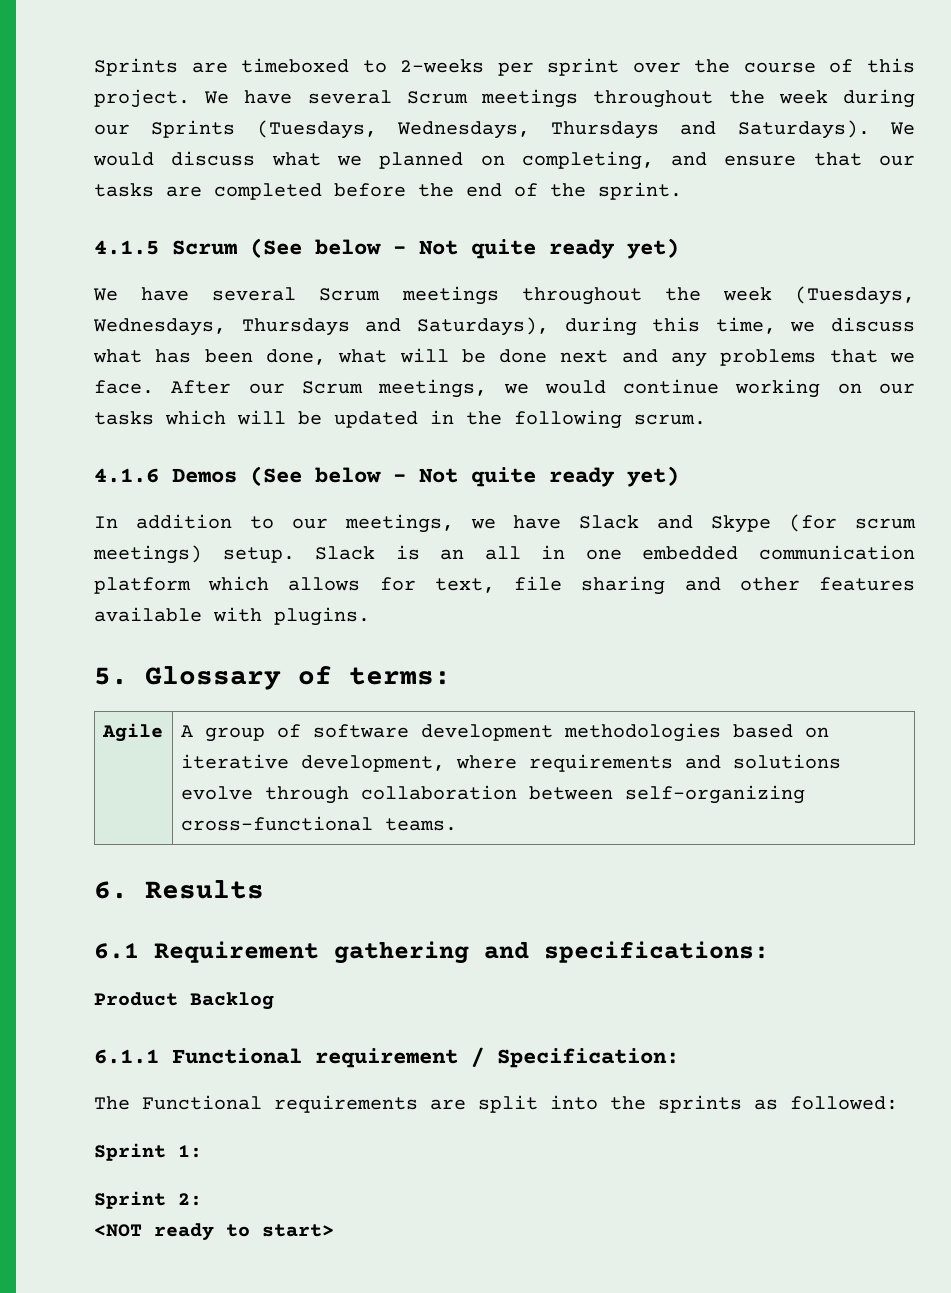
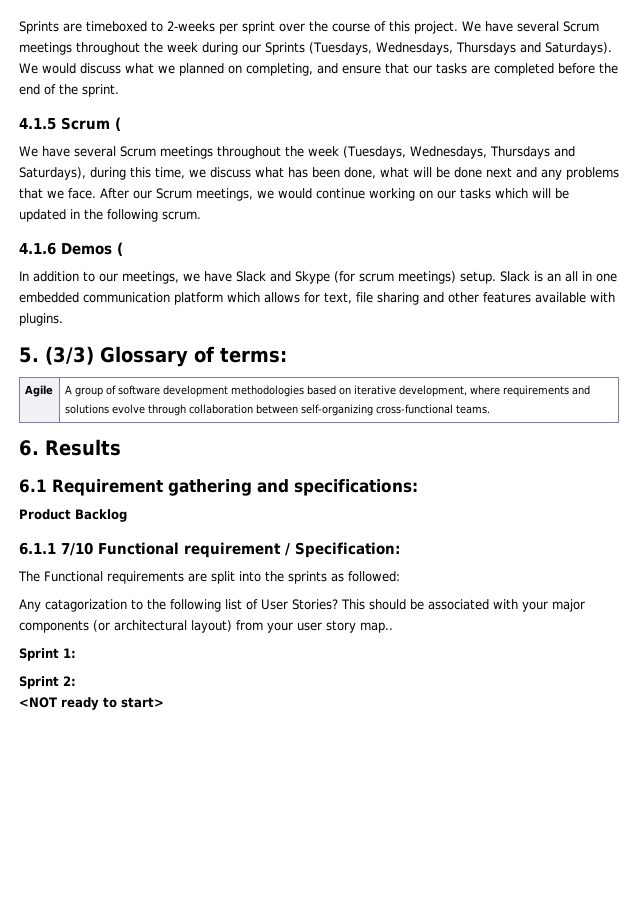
- 4.1.5 Scrum (See below - Not quite ready yet)
+ 4.1.5 Scrum (
- 4.1.6 Demos (See below - Not quite ready yet)
+ 4.1.6 Demos (
- 5. Glossary of terms:
+ 5. (3/3) Glossary of terms:
- 6.1.1 Functional requirement / Specification:
+ 6.1.1 7/10 Functional requirement / Specification:
+ Any catagorization to the following list of User Stories? This should be associated with your major components (or architectural layout) from your user story map..

